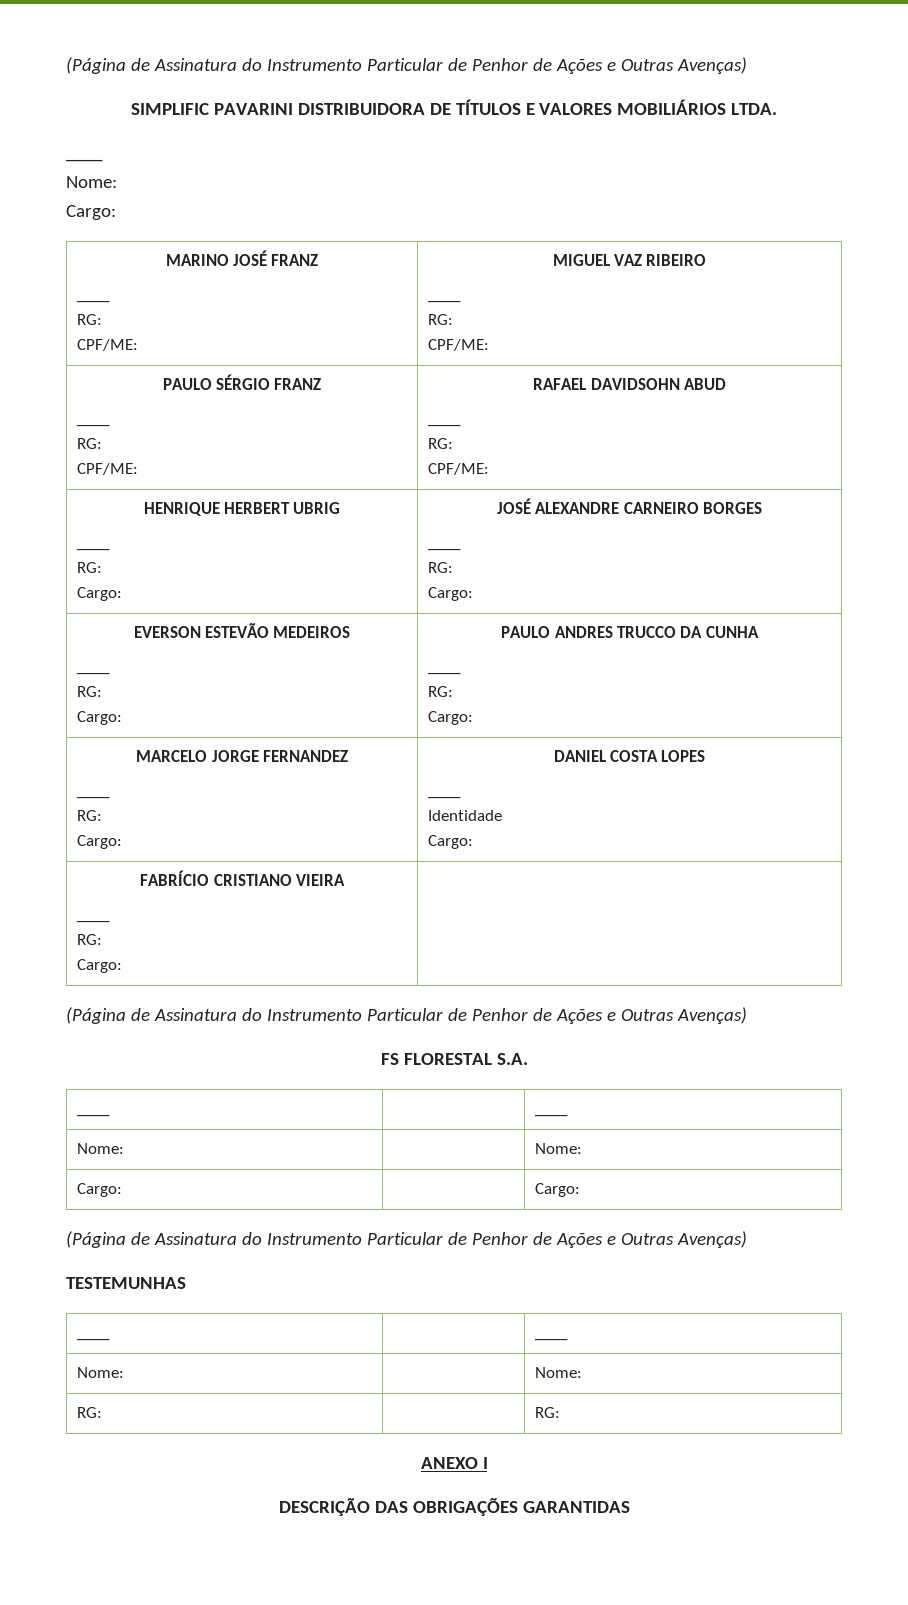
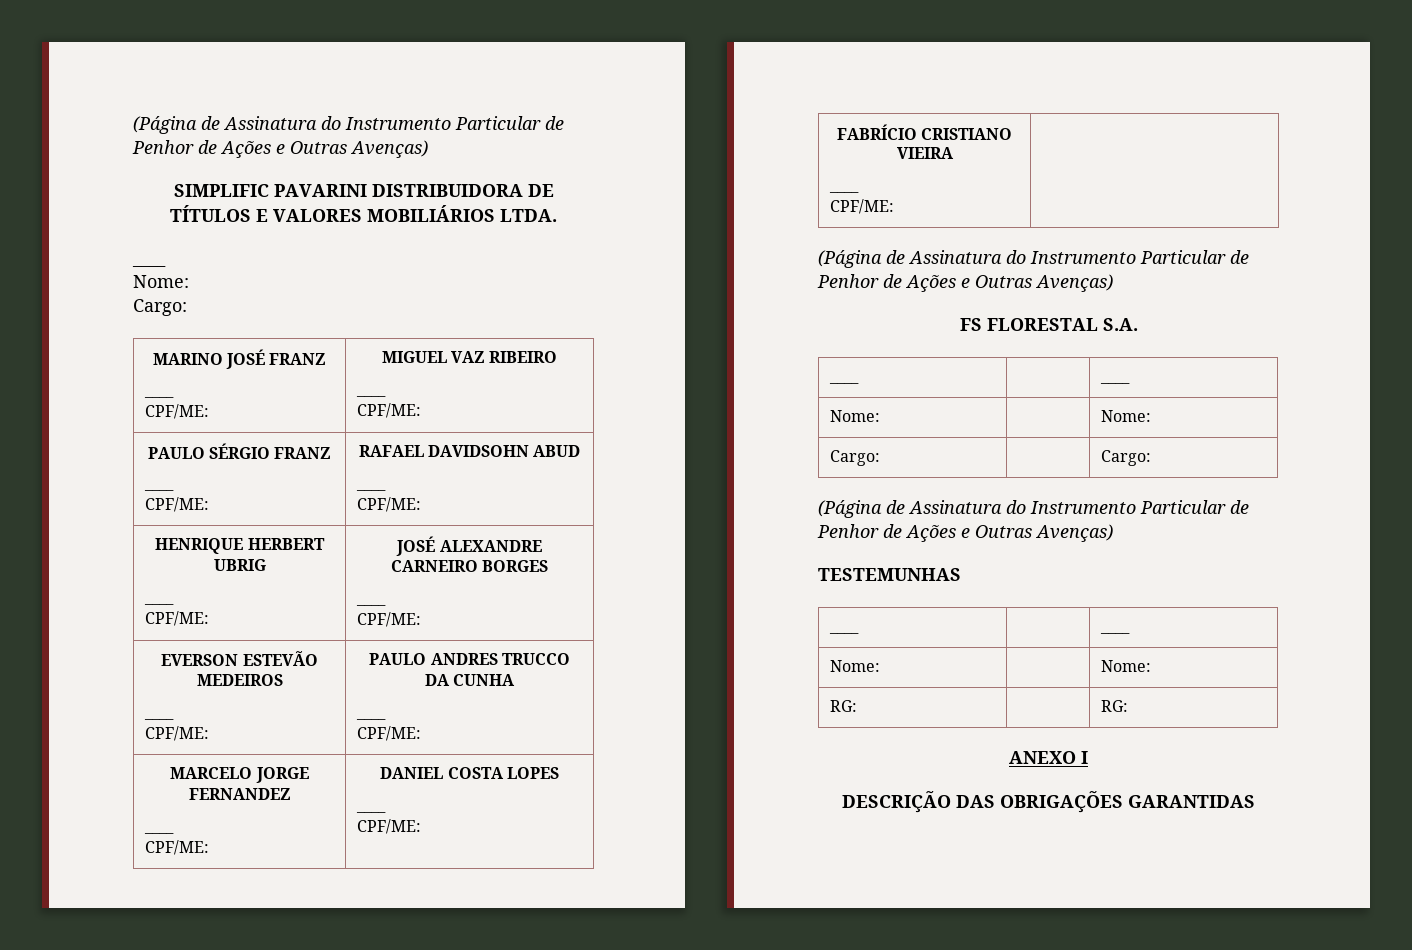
  MARINO JOSÉ FRANZ
  ____
- RG:
  CPF/ME: | MIGUEL VAZ RIBEIRO
  ____
- RG:
  PAULO SÉRGIO FRANZ
  ____
- RG:
  CPF/ME: | RAFAEL DAVIDSOHN ABUD
  ____
- RG:
  HENRIQUE HERBERT UBRIG
  ____
- RG:
- Cargo: | JOSÉ ALEXANDRE CARNEIRO BORGES
+ CPF/ME: | JOSÉ ALEXANDRE CARNEIRO BORGES
  ____
- RG:
- Cargo:
+ CPF/ME:
  EVERSON ESTEVÃO MEDEIROS
  ____
- RG:
- Cargo: | PAULO ANDRES TRUCCO DA CUNHA
+ CPF/ME: | PAULO ANDRES TRUCCO DA CUNHA
  ____
- RG:
- Cargo:
+ CPF/ME:
  MARCELO JORGE FERNANDEZ
  ____
- RG:
- Cargo: | DANIEL COSTA LOPES
+ CPF/ME: | DANIEL COSTA LOPES
  ____
- Identidade
- Cargo:
+ CPF/ME:
  FABRÍCIO CRISTIANO VIEIRA
  ____
- RG:
- Cargo: |
+ CPF/ME: |

